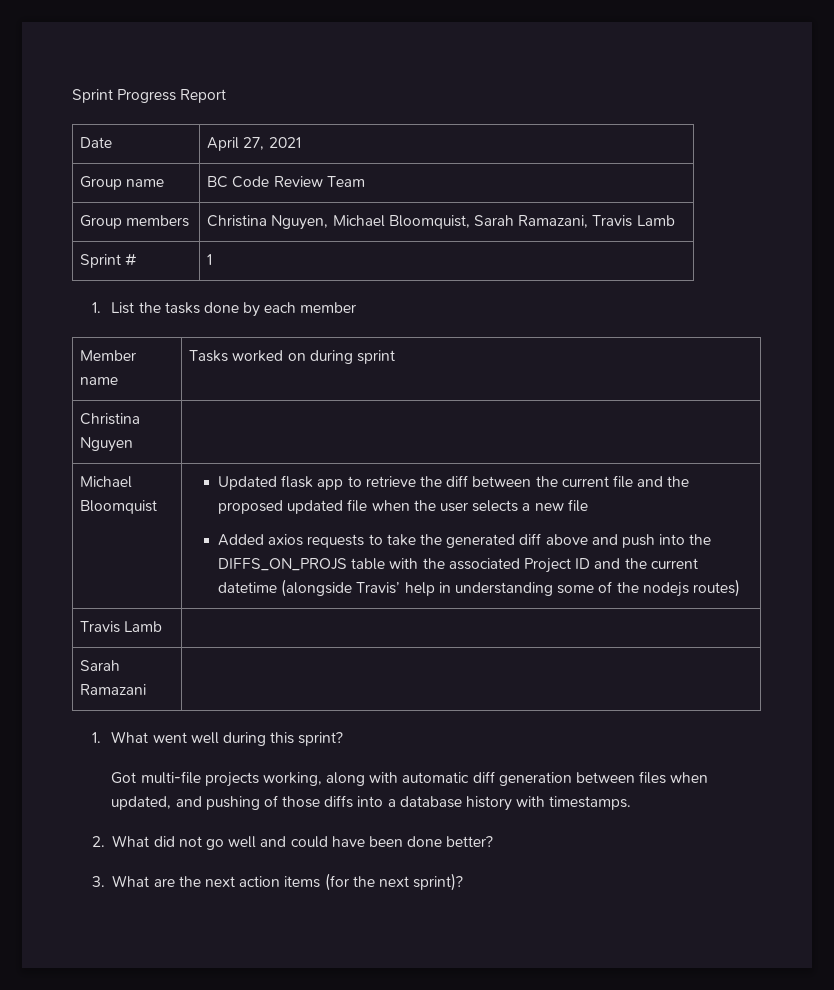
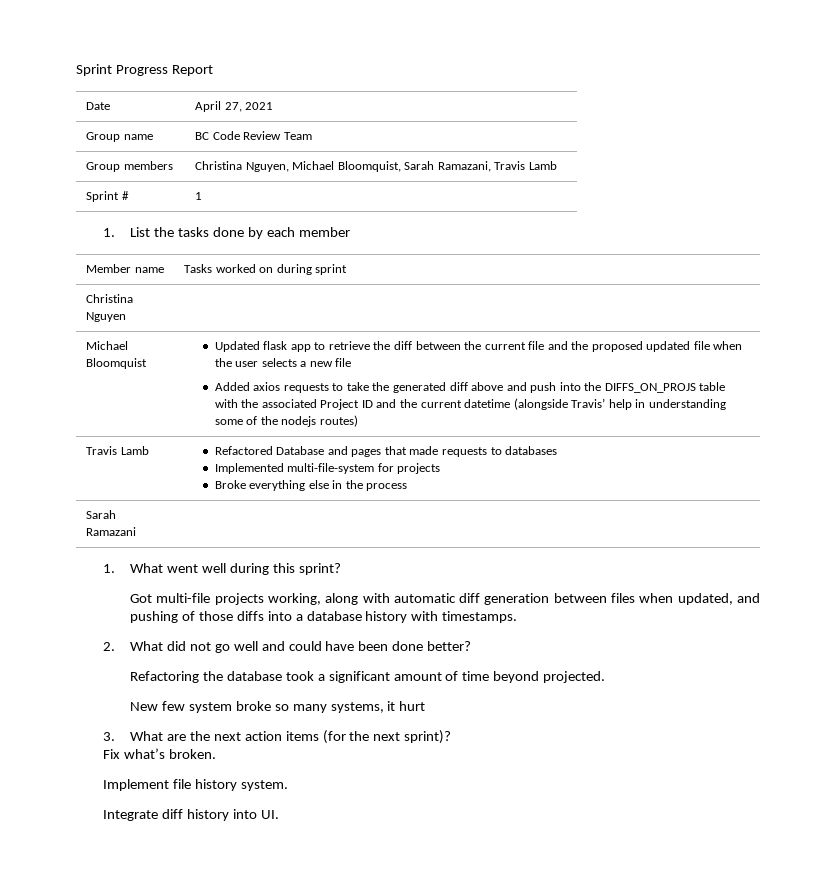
- Travis Lamb |
+ Travis Lamb | Refactored Database and pages that made requests to databases
+ Implemented multi-file-system for projects
+ Broke everything else in the process
+ Refactoring the database took a significant amount of time beyond projected.
+ New few system broke so many systems, it hurt
+ Fix what’s broken.
+ Implement file history system.
+ Integrate diff history into UI.

